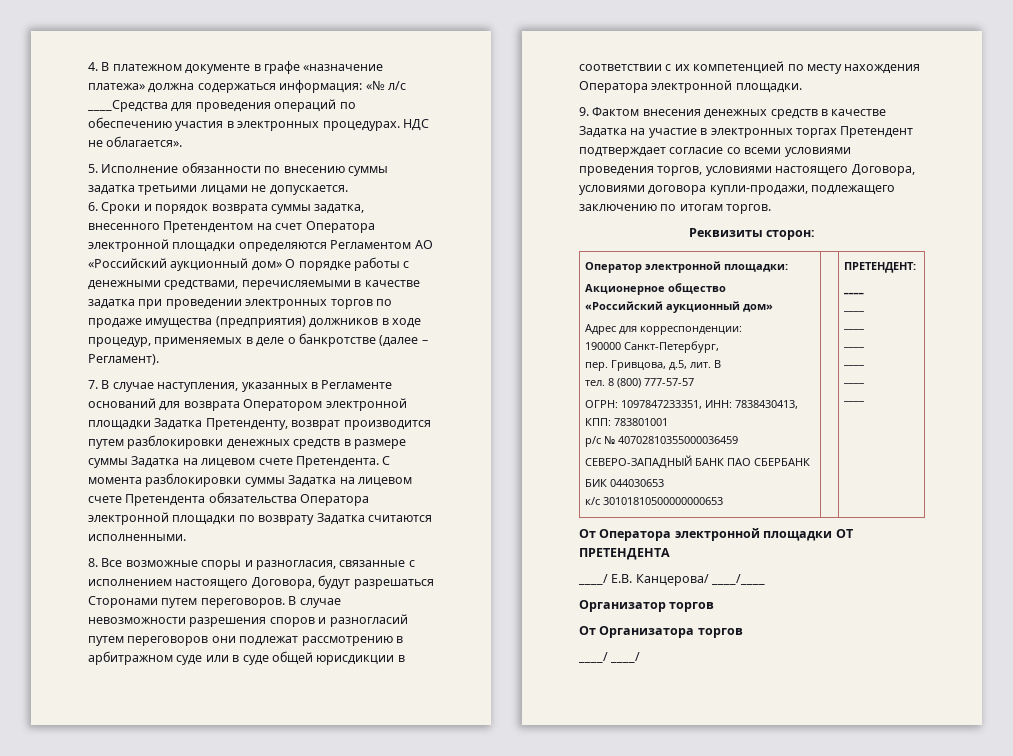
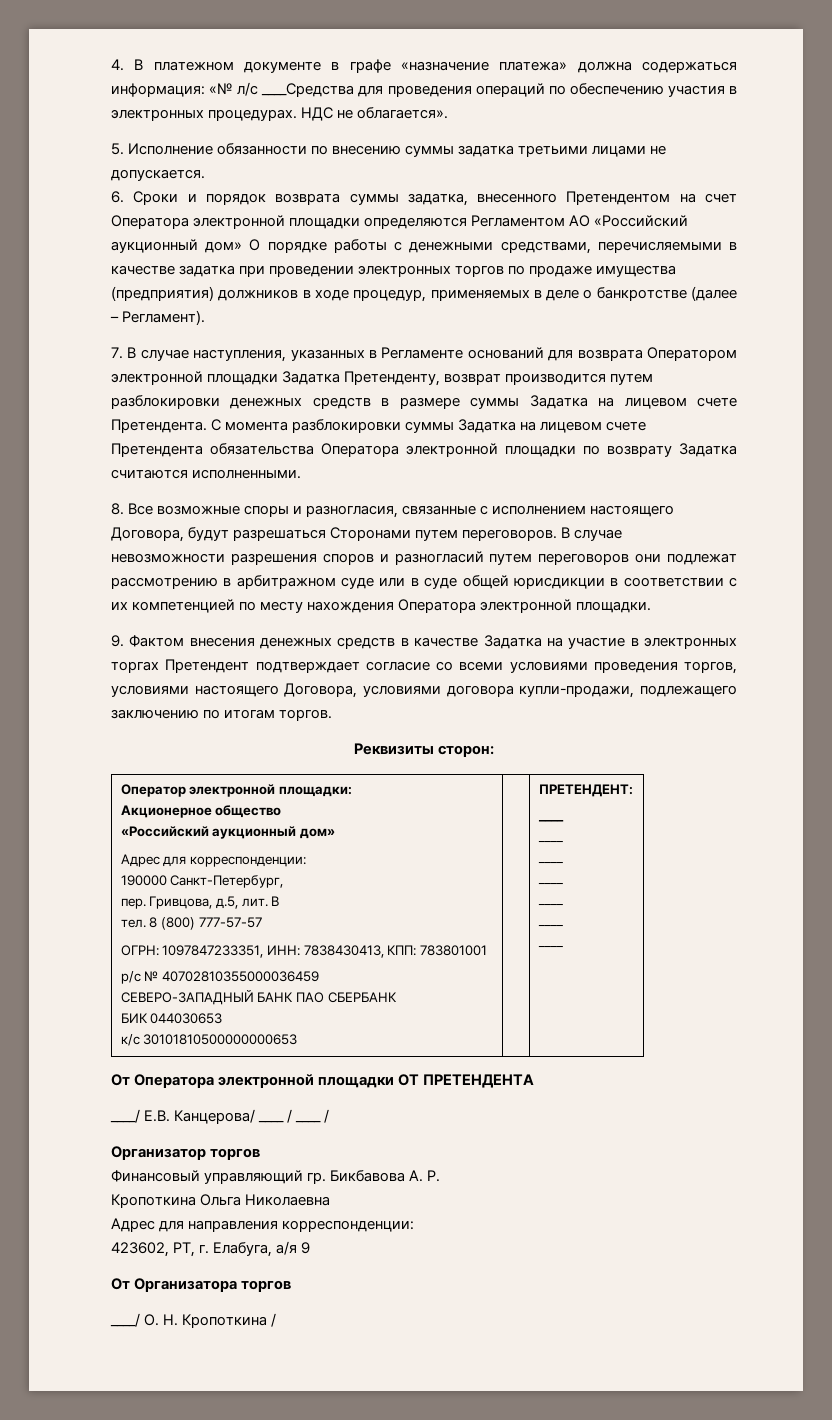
- ____/ Е.В. Канцерова/ ____/____
+ ____/ Е.В. Канцерова/ ____ / ____ /
  Организатор торгов
+ Финансовый управляющий гр. Бикбавова А. Р.
+ Кропоткина Ольга Николаевна
+ Адрес для направления корреспонденции:
+ 423602, РТ, г. Елабуга, а/я 9
- ____/ ____/
+ ____/ О. Н. Кропоткина /

